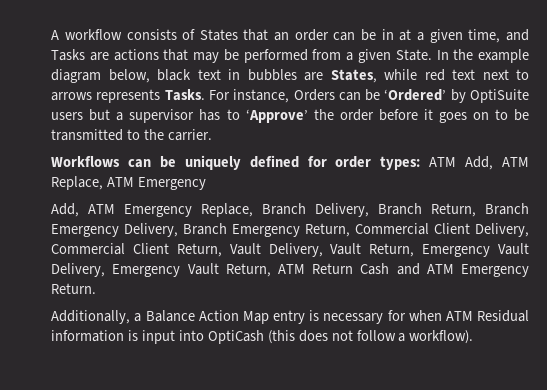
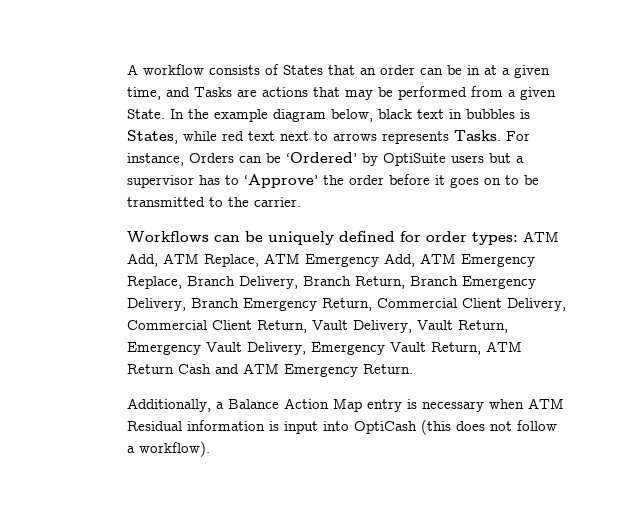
- In the example diagram below, black text in bubbles are States, while red text next to arrows represents Tasks.
+ In the example diagram below, black text in bubbles is States, while red text next to arrows represents Tasks.
- Workflows can be uniquely defined for order types: ATM Add, ATM Replace, ATM Emergency
- Add, ATM Emergency Replace, Branch Delivery, Branch Return, Branch Emergency Delivery, Branch Emergency Return, Commercial Client Delivery, Commercial Client Return, Vault Delivery, Vault Return, Emergency Vault Delivery, Emergency Vault Return, ATM Return Cash and ATM Emergency Return.
+ Workflows can be uniquely defined for order types: ATM Add, ATM Replace, ATM Emergency Add, ATM Emergency Replace, Branch Delivery, Branch Return, Branch Emergency Delivery, Branch Emergency Return, Commercial Client Delivery, Commercial Client Return, Vault Delivery, Vault Return, Emergency Vault Delivery, Emergency Vault Return, ATM Return Cash and ATM Emergency Return.
- Additionally, a Balance Action Map entry is necessary for when ATM Residual information is input into OptiCash (this does not follow a workflow).
+ Additionally, a Balance Action Map entry is necessary when ATM Residual information is input into OptiCash (this does not follow a workflow).

